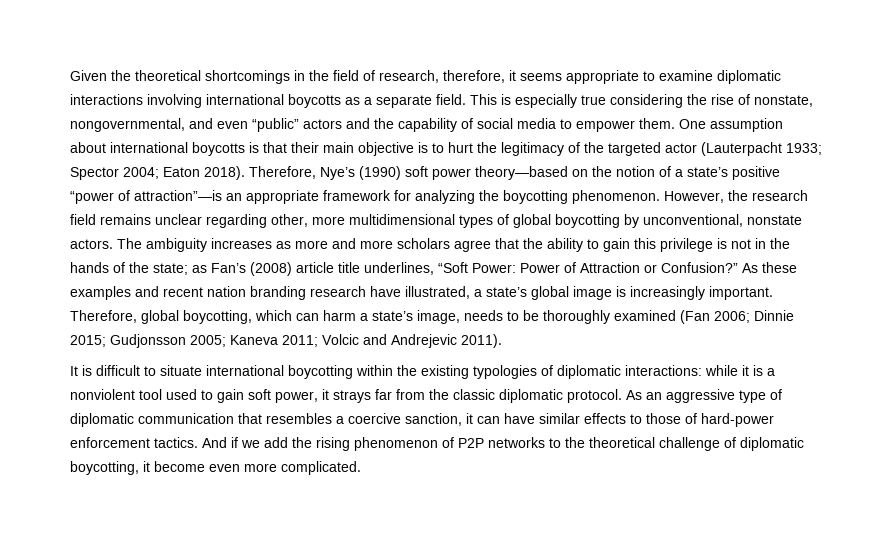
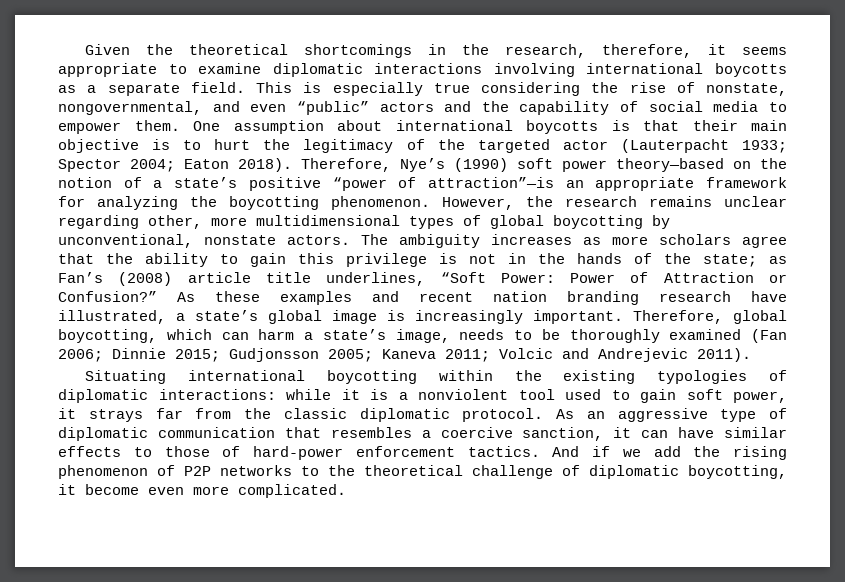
- Given the theoretical shortcomings in the field of research, therefore, it seems appropriate to examine diplomatic interactions involving international boycotts as a separate field.
+ Given the theoretical shortcomings in the research, therefore, it seems appropriate to examine diplomatic interactions involving international boycotts as a separate field.
- However, the research field remains unclear regarding other, more multidimensional types of global boycotting by unconventional, nonstate actors.
+ However, the research remains unclear regarding other, more multidimensional types of global boycotting by unconventional, nonstate actors.
- The ambiguity increases as more and more scholars agree that the ability to gain this privilege is not in the hands of the state; as Fan’s (2008) article title underlines, “Soft Power: Power of Attraction or Confusion?”
+ The ambiguity increases as more scholars agree that the ability to gain this privilege is not in the hands of the state; as Fan’s (2008) article title underlines, “Soft Power: Power of Attraction or Confusion?”
- It is difficult to situate international boycotting within the existing typologies of diplomatic interactions: while it is a nonviolent tool used to gain soft power, it strays far from the classic diplomatic protocol.
+ Situating international boycotting within the existing typologies of diplomatic interactions: while it is a nonviolent tool used to gain soft power, it strays far from the classic diplomatic protocol.

